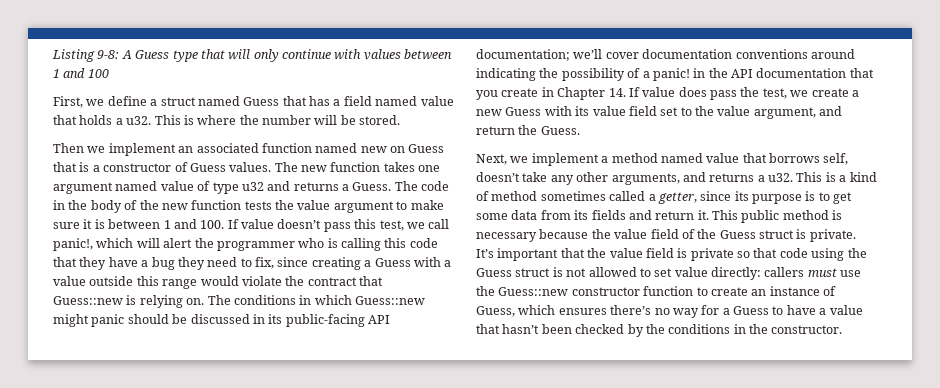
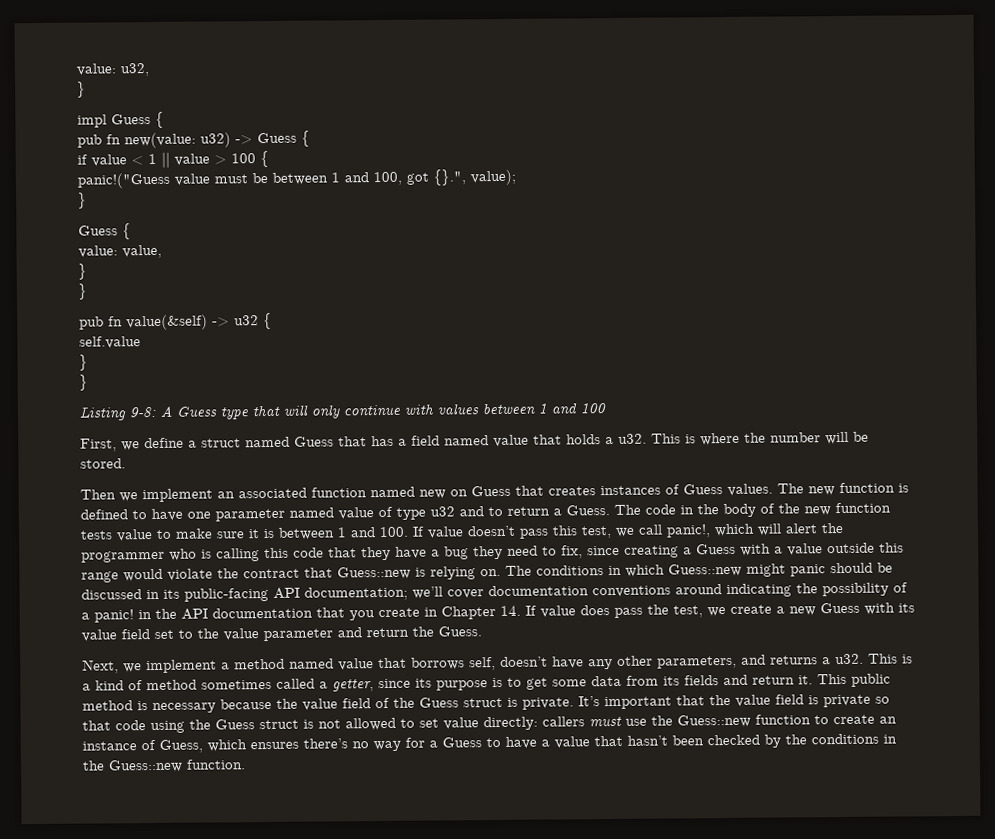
+ value: u32,
+ }
+ impl Guess {
+ pub fn new(value: u32) -> Guess {
+ if value < 1 || value > 100 {
+ panic!("Guess value must be between 1 and 100, got {}.", value);
+ }
+ Guess {
+ value: value,
+ }
+ }
+ pub fn value(&self) -> u32 {
+ self.value
+ }
+ }
- Then we implement an associated function named new on Guess that is a constructor of Guess values.
+ Then we implement an associated function named new on Guess that creates instances of Guess values.
- The new function takes one argument named value of type u32 and returns a Guess.
+ The new function is defined to have one parameter named value of type u32 and to return a Guess.
- The code in the body of the new function tests the value argument to make sure it is between 1 and 100. If value doesn’t pass this test, we call panic!, which will alert the programmer who is calling this code that they have a bug they need to fix, since creating a Guess with a value outside this range would violate the contract that Guess::new is relying on.
+ The code in the body of the new function tests value to make sure it is between 1 and 100. If value doesn’t pass this test, we call panic!, which will alert the programmer who is calling this code that they have a bug they need to fix, since creating a Guess with a value outside this range would violate the contract that Guess::new is relying on.
- The conditions in which Guess::new might panic should be discussed in its public-facing API documentation; we’ll cover documentation conventions around indicating the possibility of a panic! in the API documentation that you create in Chapter 14. If value does pass the test, we create a new Guess with its value field set to the value argument, and return the Guess.
+ The conditions in which Guess::new might panic should be discussed in its public-facing API documentation; we’ll cover documentation conventions around indicating the possibility of a panic! in the API documentation that you create in Chapter 14. If value does pass the test, we create a new Guess with its value field set to the value parameter and return the Guess.
- Next, we implement a method named value that borrows self, doesn’t take any other arguments, and returns a u32.
+ Next, we implement a method named value that borrows self, doesn’t have any other parameters, and returns a u32.
- It’s important that the value field is private so that code using the Guess struct is not allowed to set value directly: callers must use the Guess::new constructor function to create an instance of Guess, which ensures there’s no way for a Guess to have a value that hasn’t been checked by the conditions in the constructor.
+ It’s important that the value field is private so that code using the Guess struct is not allowed to set value directly: callers must use the Guess::new function to create an instance of Guess, which ensures there’s no way for a Guess to have a value that hasn’t been checked by the conditions in the Guess::new function.

